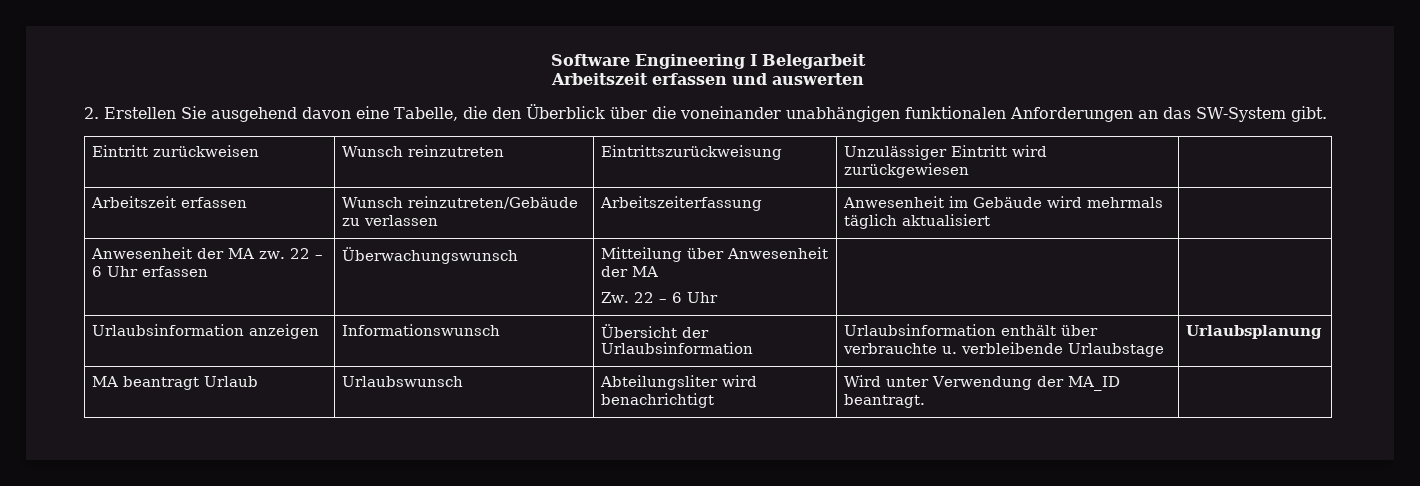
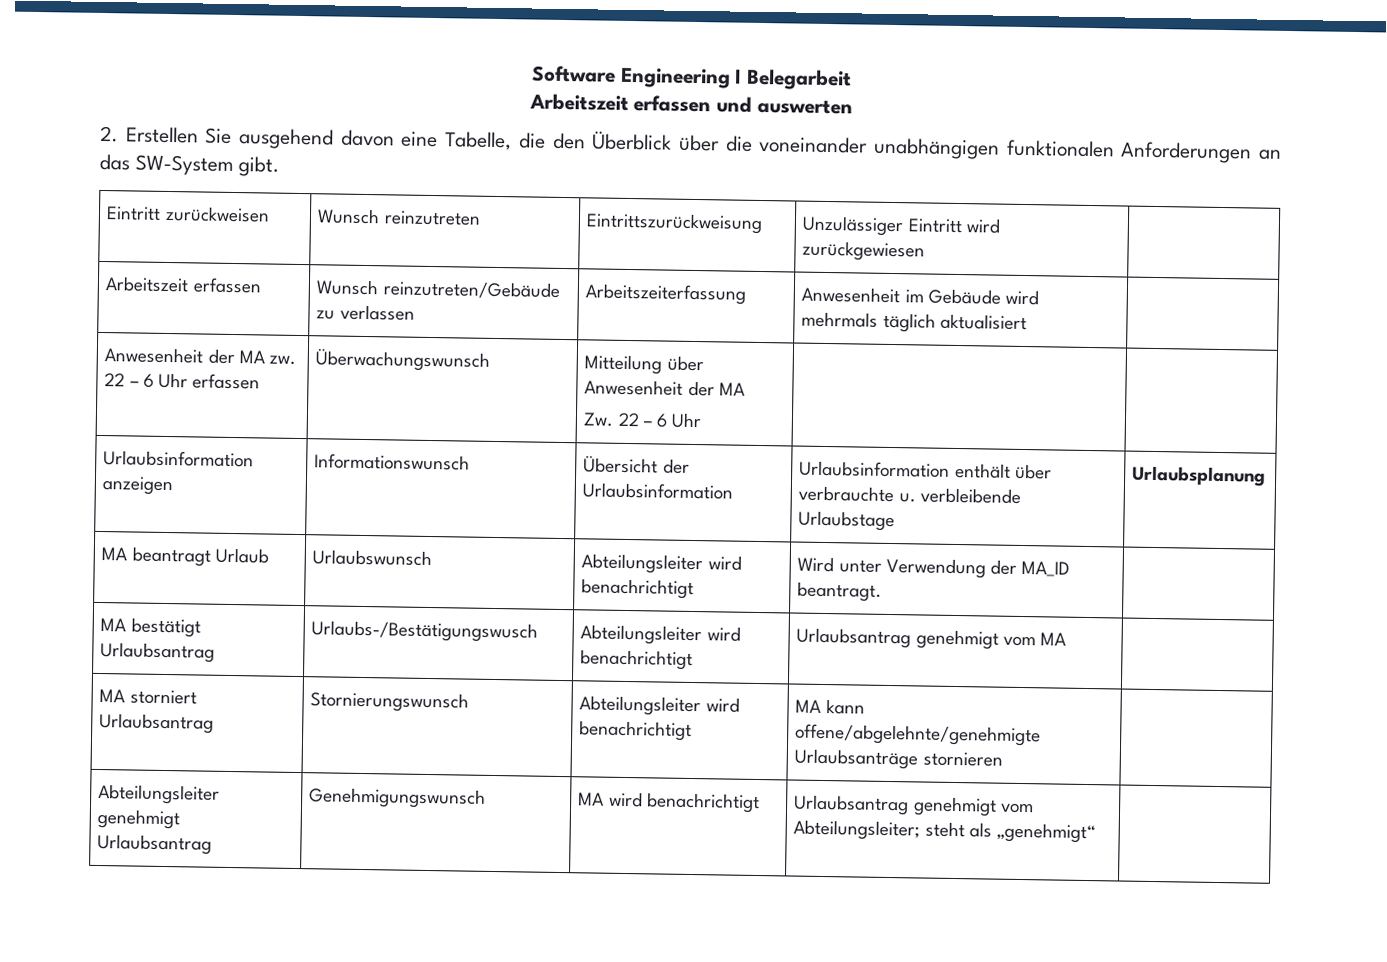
- MA beantragt Urlaub | Urlaubswunsch | Abteilungsliter wird benachrichtigt | Wird unter Verwendung der MA_ID beantragt. |
+ MA beantragt Urlaub | Urlaubswunsch | Abteilungsleiter wird benachrichtigt | Wird unter Verwendung der MA_ID beantragt. |
+ MA bestätigt Urlaubsantrag | Urlaubs-/Bestätigungswusch | Abteilungsleiter wird benachrichtigt | Urlaubsantrag genehmigt vom MA |
+ MA storniert Urlaubsantrag | Stornierungswunsch | Abteilungsleiter wird benachrichtigt | MA kann offene/abgelehnte/genehmigte Urlaubsanträge stornieren |
+ Abteilungsleiter genehmigt Urlaubsantrag | Genehmigungswunsch | MA wird benachrichtigt | Urlaubsantrag genehmigt vom Abteilungsleiter; steht als „genehmigt“ |

